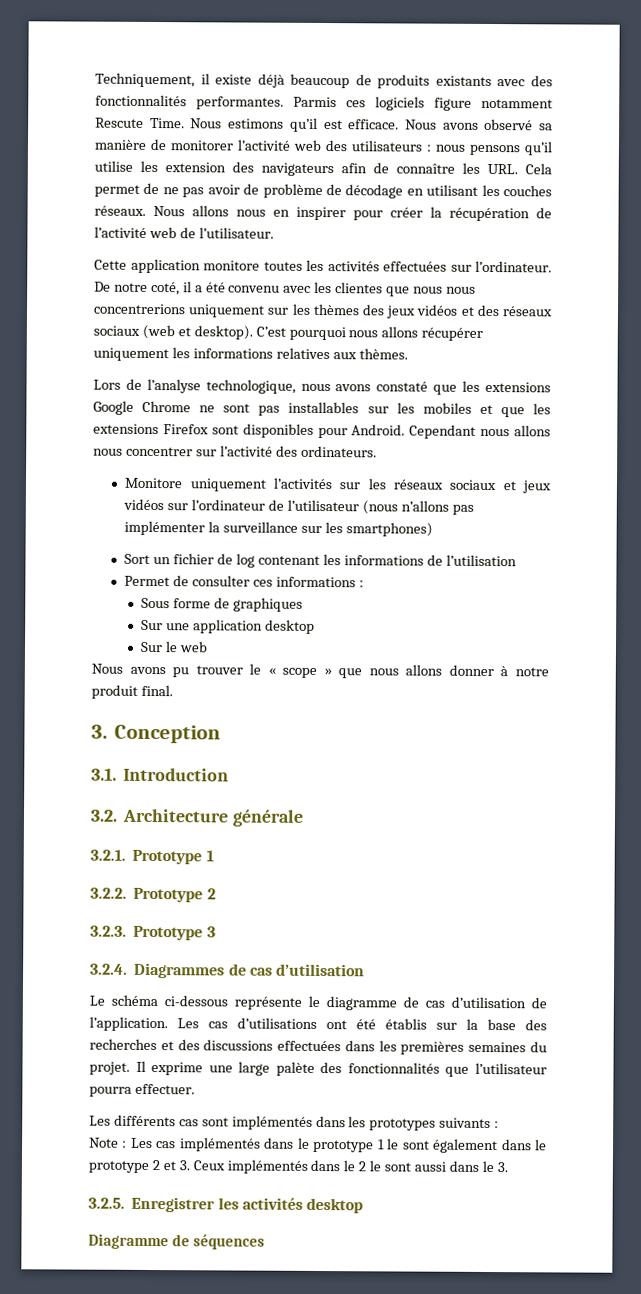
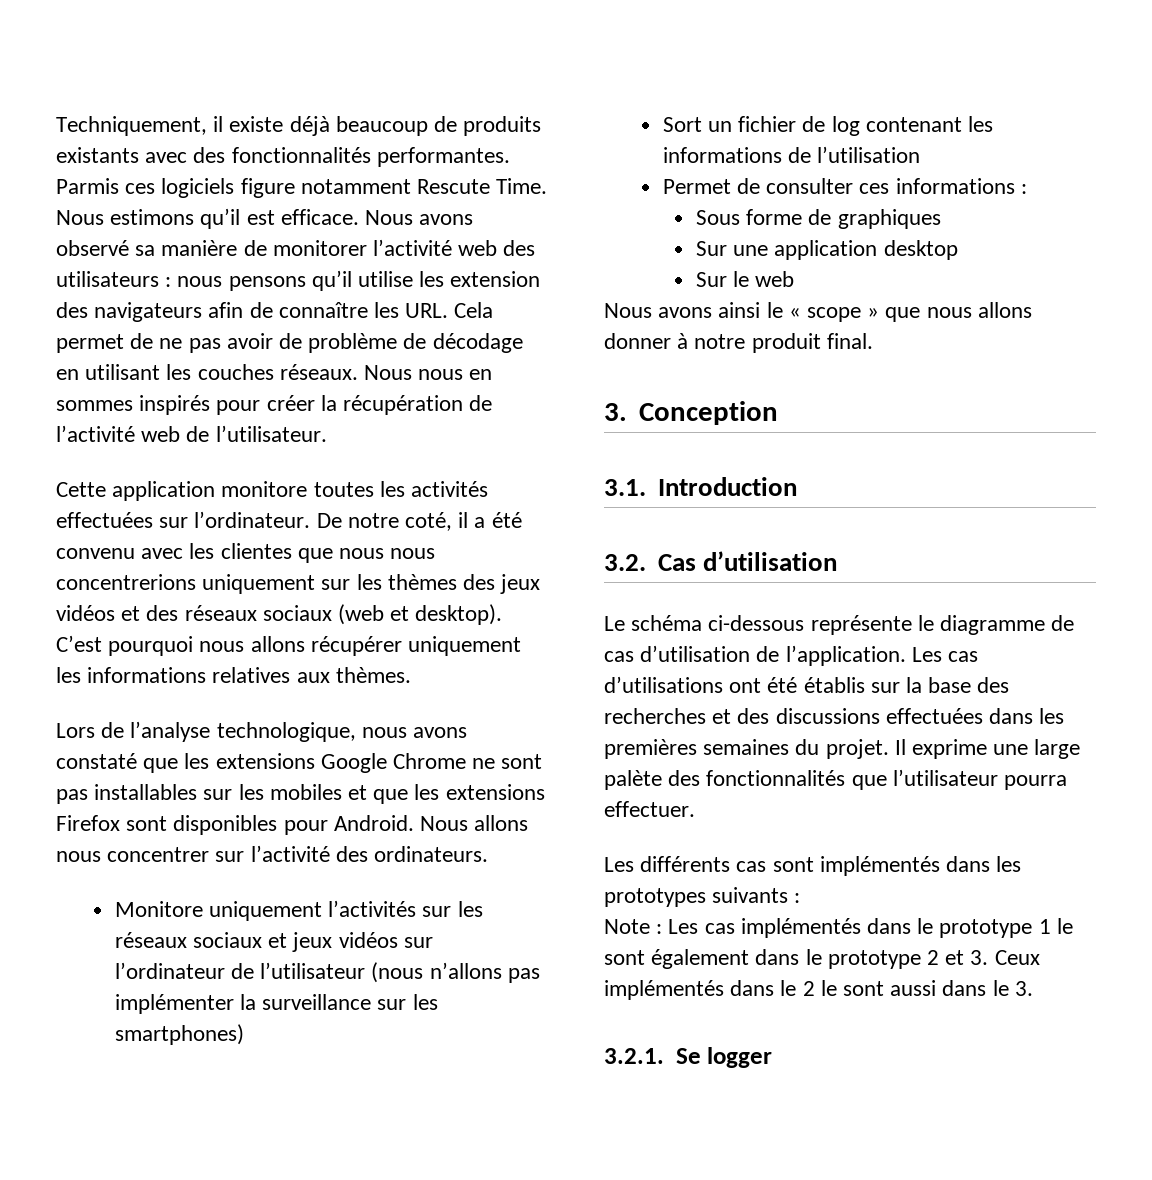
- Nous allons nous en inspirer pour créer la récupération de l’activité web de l’utilisateur.
+ Nous nous en sommes inspirés pour créer la récupération de l’activité web de l’utilisateur.
- Cependant nous allons nous concentrer sur l’activité des ordinateurs.
+ Nous allons nous concentrer sur l’activité des ordinateurs.
- Nous avons pu trouver le « scope » que nous allons donner à notre produit final.
+ Nous avons ainsi le « scope » que nous allons donner à notre produit final.
- 3.2. Architecture générale
- 3.2.1. Prototype 1
- 3.2.2. Prototype 2
- 3.2.3. Prototype 3
- 3.2.4. Diagrammes de cas d’utilisation
+ 3.2. Cas d’utilisation
- 3.2.5. Enregistrer les activités desktop
- Diagramme de séquences
+ 3.2.1. Se logger

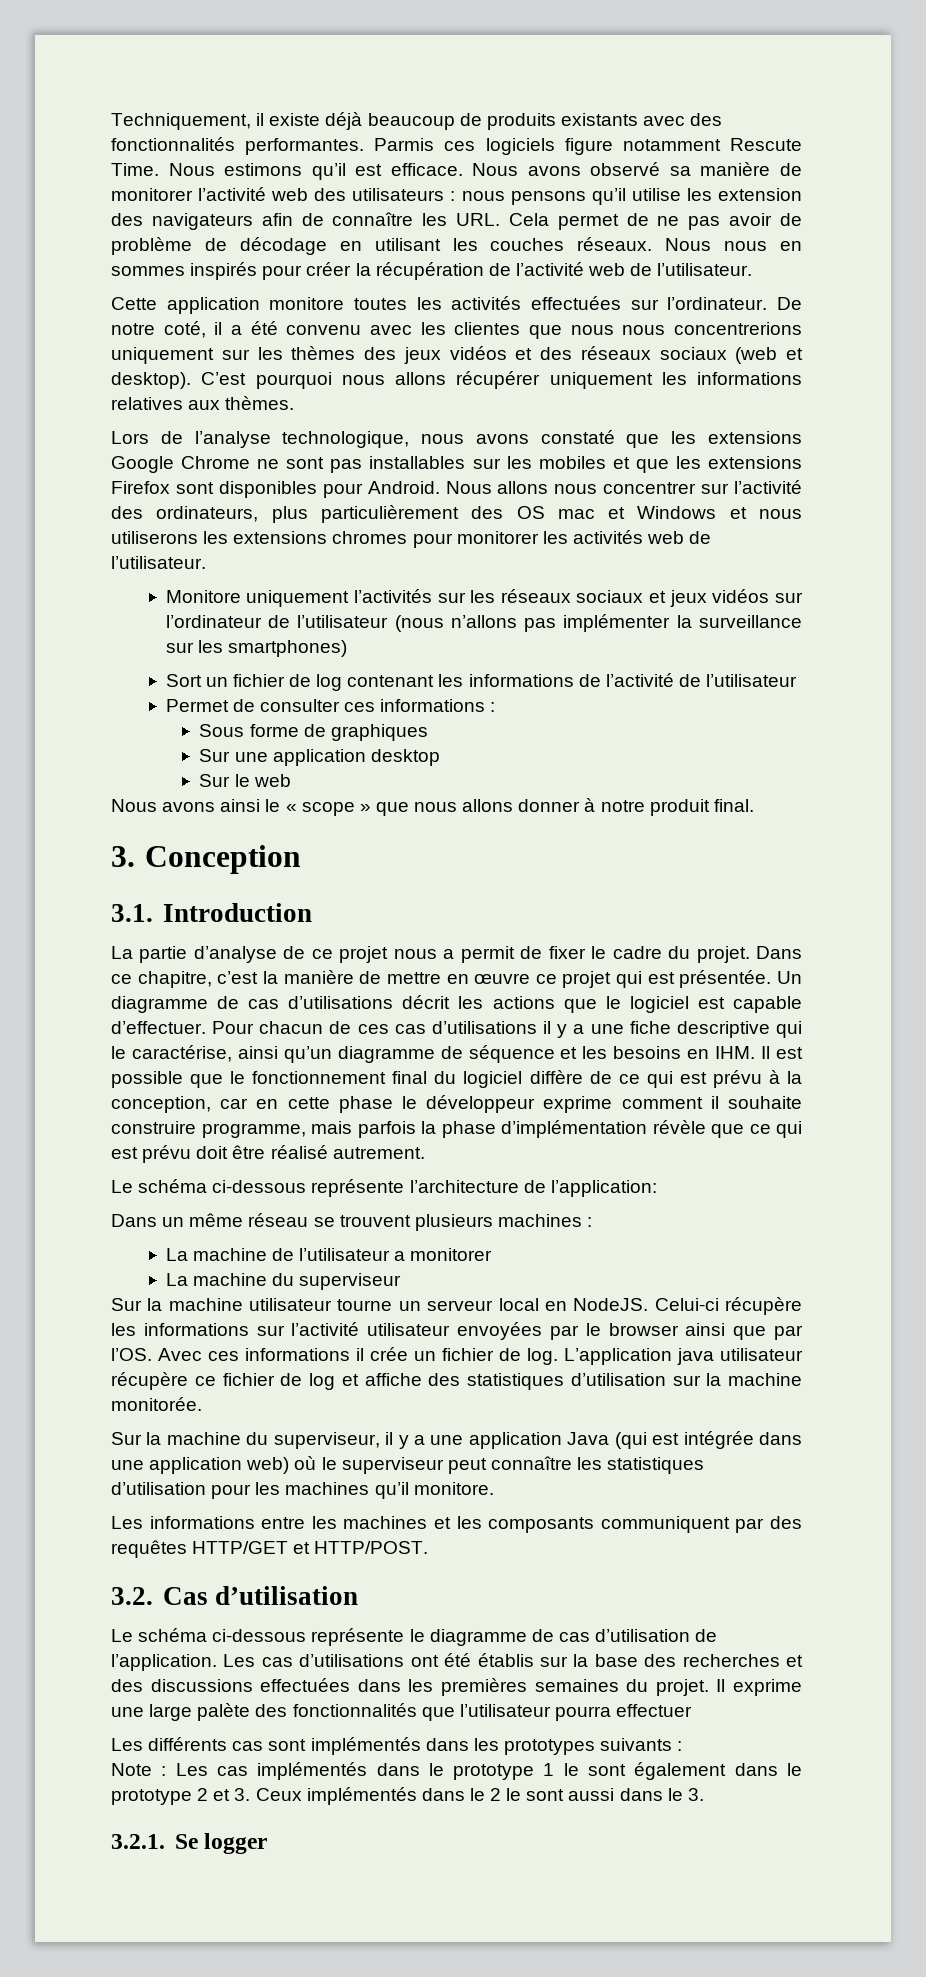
- Nous allons nous concentrer sur l’activité des ordinateurs.
+ Nous allons nous concentrer sur l’activité des ordinateurs, plus particulièrement des OS mac et Windows et nous utiliserons les extensions chromes pour monitorer les activités web de l’utilisateur.
- Sort un fichier de log contenant les informations de l’utilisation
+ Sort un fichier de log contenant les informations de l’activité de l’utilisateur
+ La partie d’analyse de ce projet nous a permit de fixer le cadre du projet. Dans ce chapitre, c’est la manière de mettre en œuvre ce projet qui est présentée. Un diagramme de cas d’utilisations décrit les actions que le logiciel est capable d’effectuer. Pour chacun de ces cas d’utilisations il y a une fiche descriptive qui le caractérise, ainsi qu’un diagramme de séquence et les besoins en IHM. Il est possible que le fonctionnement final du logiciel diffère de ce qui est prévu à la conception, car en cette phase le développeur exprime comment il souhaite construire programme, mais parfois la phase d’implémentation révèle que ce qui est prévu doit être réalisé autrement.
+ Le schéma ci-dessous représente l’architecture de l’application:
+ Dans un même réseau se trouvent plusieurs machines :
+ La machine de l’utilisateur a monitorer
+ La machine du superviseur
+ Sur la machine utilisateur tourne un serveur local en NodeJS. Celui-ci récupère les informations sur l’activité utilisateur envoyées par le browser ainsi que par l’OS. Avec ces informations il crée un fichier de log. L’application java utilisateur récupère ce fichier de log et affiche des statistiques d’utilisation sur la machine monitorée.
+ Sur la machine du superviseur, il y a une application Java (qui est intégrée dans une application web) où le superviseur peut connaître les statistiques d’utilisation pour les machines qu’il monitore.
+ Les informations entre les machines et les composants communiquent par des requêtes HTTP/GET et HTTP/POST.
- Il exprime une large palète des fonctionnalités que l’utilisateur pourra effectuer.
+ Il exprime une large palète des fonctionnalités que l’utilisateur pourra effectuer

